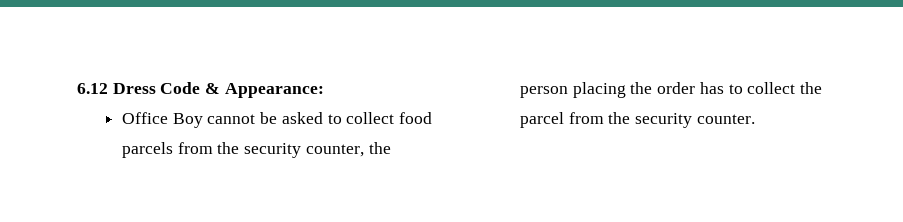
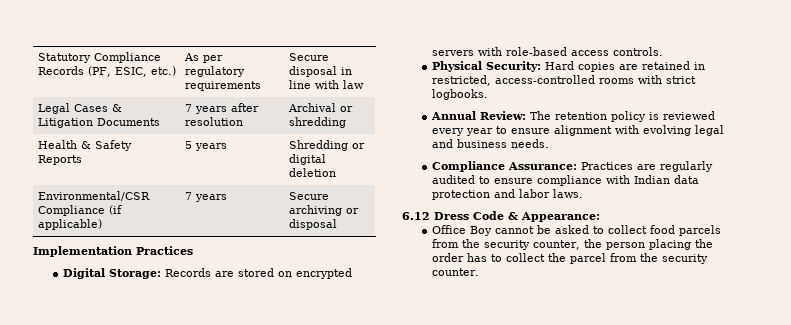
+ Statutory Compliance Records (PF, ESIC, etc.) | As per regulatory requirements | Secure disposal in line with law
+ Legal Cases & Litigation Documents | 7 years after resolution | Archival or shredding
+ Health & Safety Reports | 5 years | Shredding or digital deletion
+ Environmental/CSR Compliance (if applicable) | 7 years | Secure archiving or disposal
+ Implementation Practices
+ Digital Storage: Records are stored on encrypted servers with role-based access controls.
+ Physical Security: Hard copies are retained in restricted, access-controlled rooms with strict logbooks.
+ Annual Review: The retention policy is reviewed every year to ensure alignment with evolving legal and business needs.
+ Compliance Assurance: Practices are regularly audited to ensure compliance with Indian data protection and labor laws.

